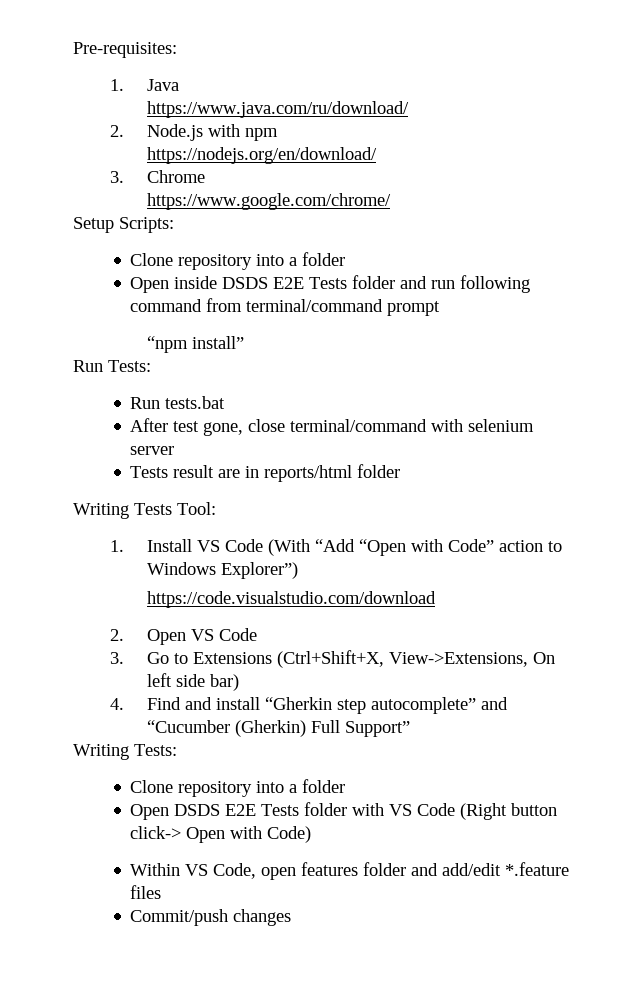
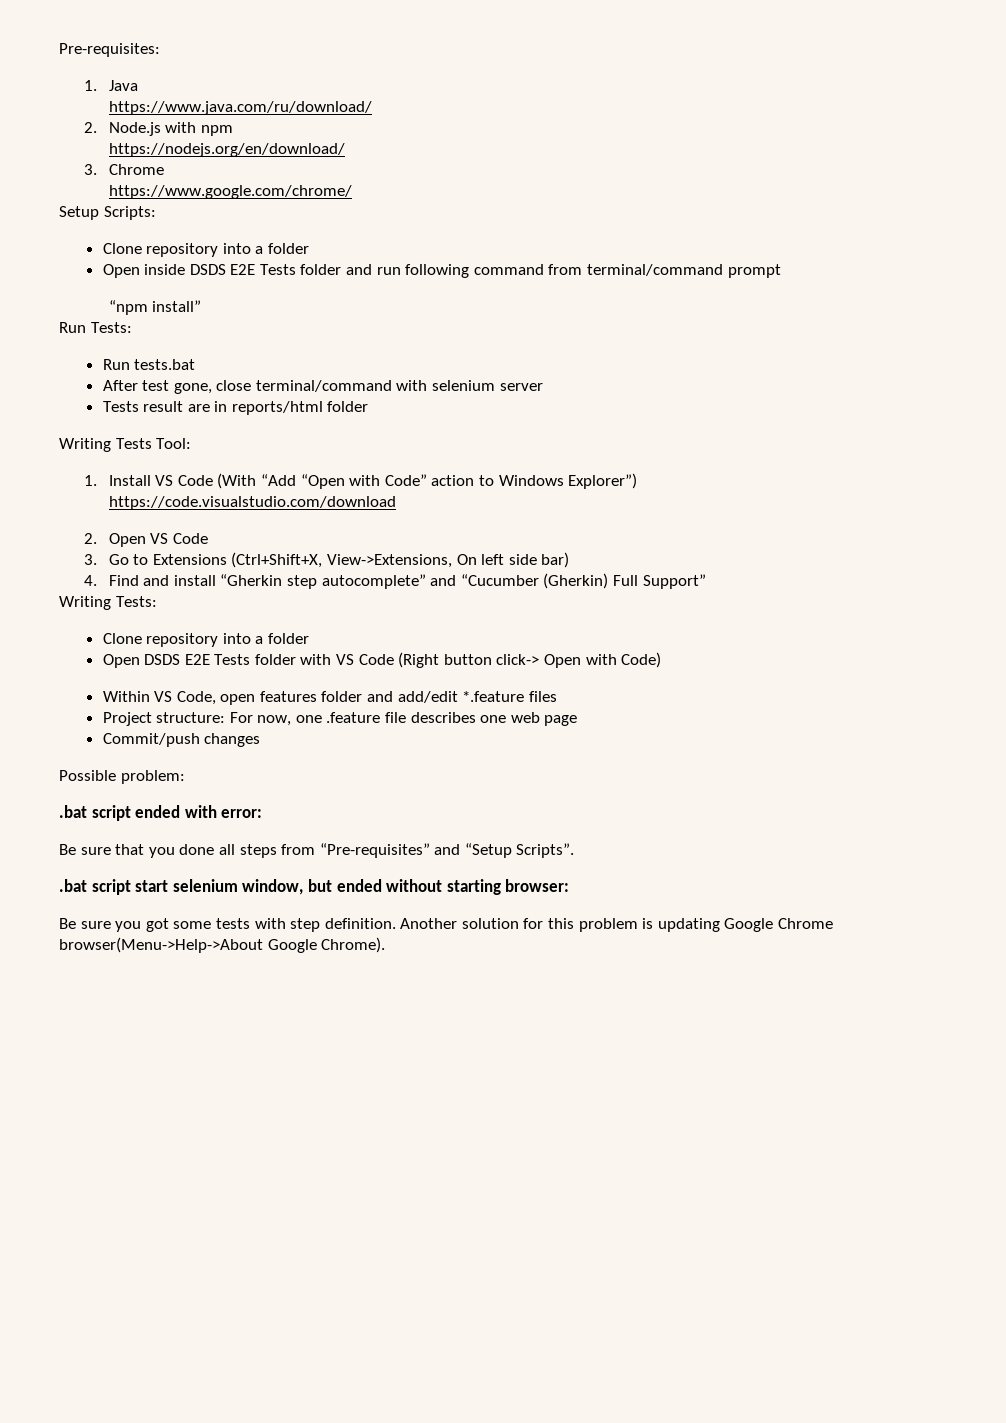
+ Project structure: For now, one .feature file describes one web page
  Commit/push changes
+ Possible problem:
+ .bat script ended with error:
+ Be sure that you done all steps from “Pre-requisites” and “Setup Scripts”.
+ .bat script start selenium window, but ended without starting browser:
+ Be sure you got some tests with step definition. Another solution for this problem is updating Google Chrome browser(Menu->Help->About Google Chrome).

